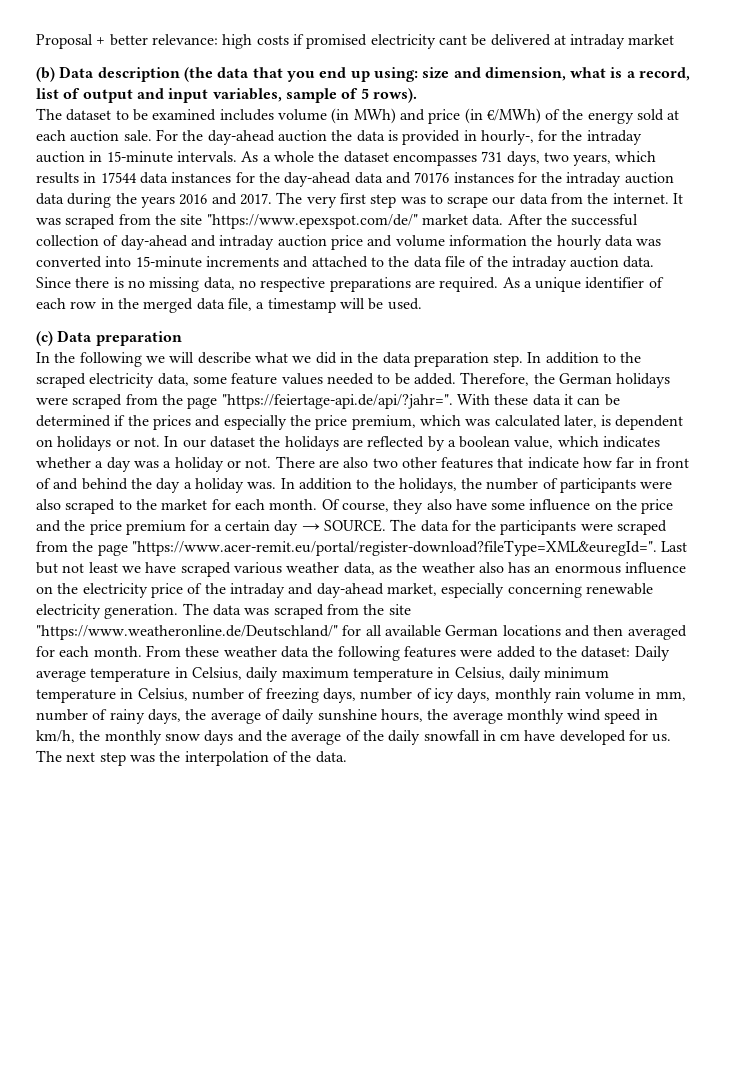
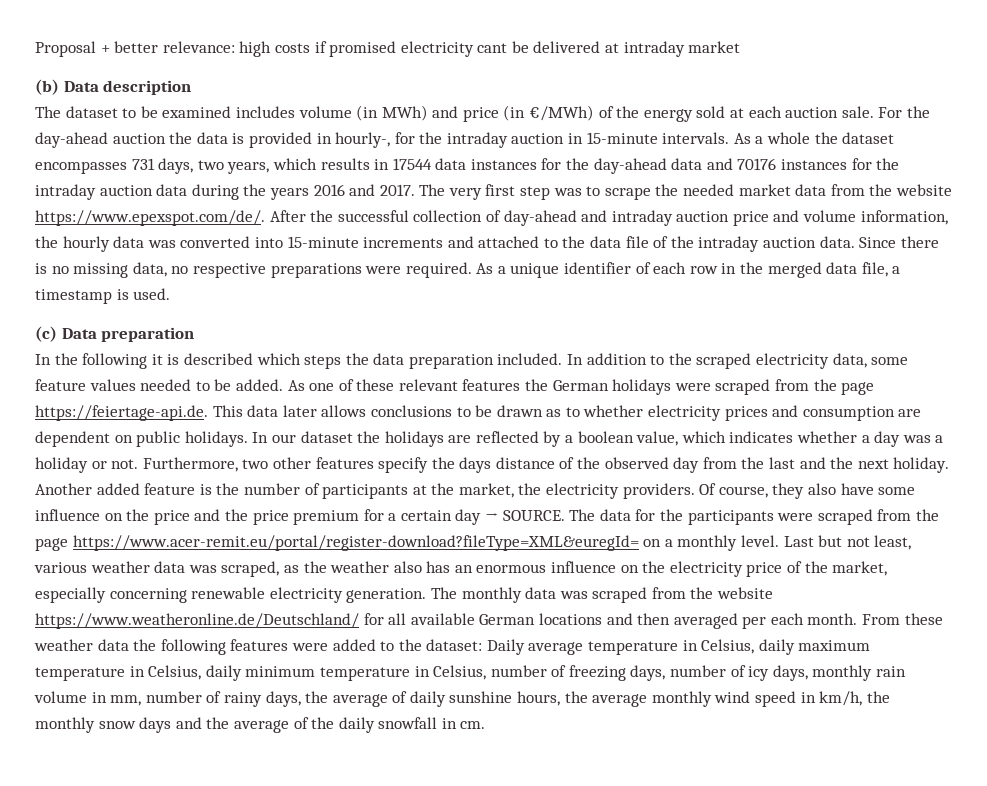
- (b) Data description (the data that you end up using: size and dimension, what is a record, list of output and input variables, sample of 5 rows).
+ (b) Data description
- The very first step was to scrape our data from the internet. It was scraped from the site "https://www.epexspot.com/de/" market data. After the successful collection of day-ahead and intraday auction price and volume information the hourly data was converted into 15-minute increments and attached to the data file of the intraday auction data.
+ The very first step was to scrape the needed market data from the website https://www.epexspot.com/de/. After the successful collection of day-ahead and intraday auction price and volume information, the hourly data was converted into 15-minute increments and attached to the data file of the intraday auction data.
- Since there is no missing data, no respective preparations are required.
+ Since there is no missing data, no respective preparations were required.
- As a unique identifier of each row in the merged data file, a timestamp will be used.
+ As a unique identifier of each row in the merged data file, a timestamp is used.
- In the following we will describe what we did in the data preparation step.
+ In the following it is described which steps the data preparation included.
- Therefore, the German holidays were scraped from the page "https://feiertage-api.de/api/?jahr=". With these data it can be determined if the prices and especially the price premium, which was calculated later, is dependent on holidays or not.
+ As one of these relevant features the German holidays were scraped from the page https://feiertage-api.de. This data later allows conclusions to be drawn as to whether electricity prices and consumption are dependent on public holidays.
- There are also two other features that indicate how far in front of and behind the day a holiday was. In addition to the holidays, the number of participants were also scraped to the market for each month.
+ Furthermore, two other features specify the days distance of the observed day from the last and the next holiday. Another added feature is the number of participants at the market, the electricity providers.
- The data for the participants were scraped from the page "https://www.acer-remit.eu/portal/register-download?fileType=XML&euregId=". Last but not least we have scraped various weather data, as the weather also has an enormous influence on the electricity price of the intraday and day-ahead market, especially concerning renewable electricity generation.
+ The data for the participants were scraped from the page https://www.acer-remit.eu/portal/register-download?fileType=XML&euregId= on a monthly level. Last but not least, various weather data was scraped, as the weather also has an enormous influence on the electricity price of the market, especially concerning renewable electricity generation.
- The data was scraped from the site "https://www.weatheronline.de/Deutschland/" for all available German locations and then averaged for each month.
+ The monthly data was scraped from the website https://www.weatheronline.de/Deutschland/ for all available German locations and then averaged per each month.
- Daily average temperature in Celsius, daily maximum temperature in Celsius, daily minimum temperature in Celsius, number of freezing days, number of icy days, monthly rain volume in mm, number of rainy days, the average of daily sunshine hours, the average monthly wind speed in km/h, the monthly snow days and the average of the daily snowfall in cm have developed for us. The next step was the interpolation of the data.
+ Daily average temperature in Celsius, daily maximum temperature in Celsius, daily minimum temperature in Celsius, number of freezing days, number of icy days, monthly rain volume in mm, number of rainy days, the average of daily sunshine hours, the average monthly wind speed in km/h, the monthly snow days and the average of the daily snowfall in cm.

